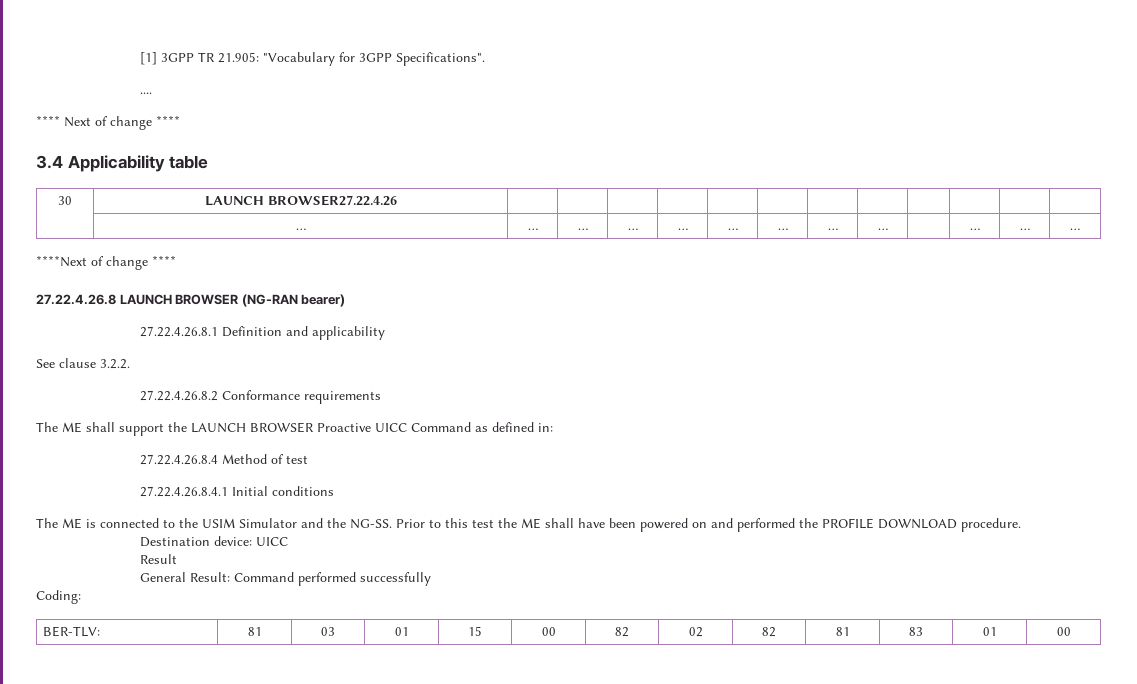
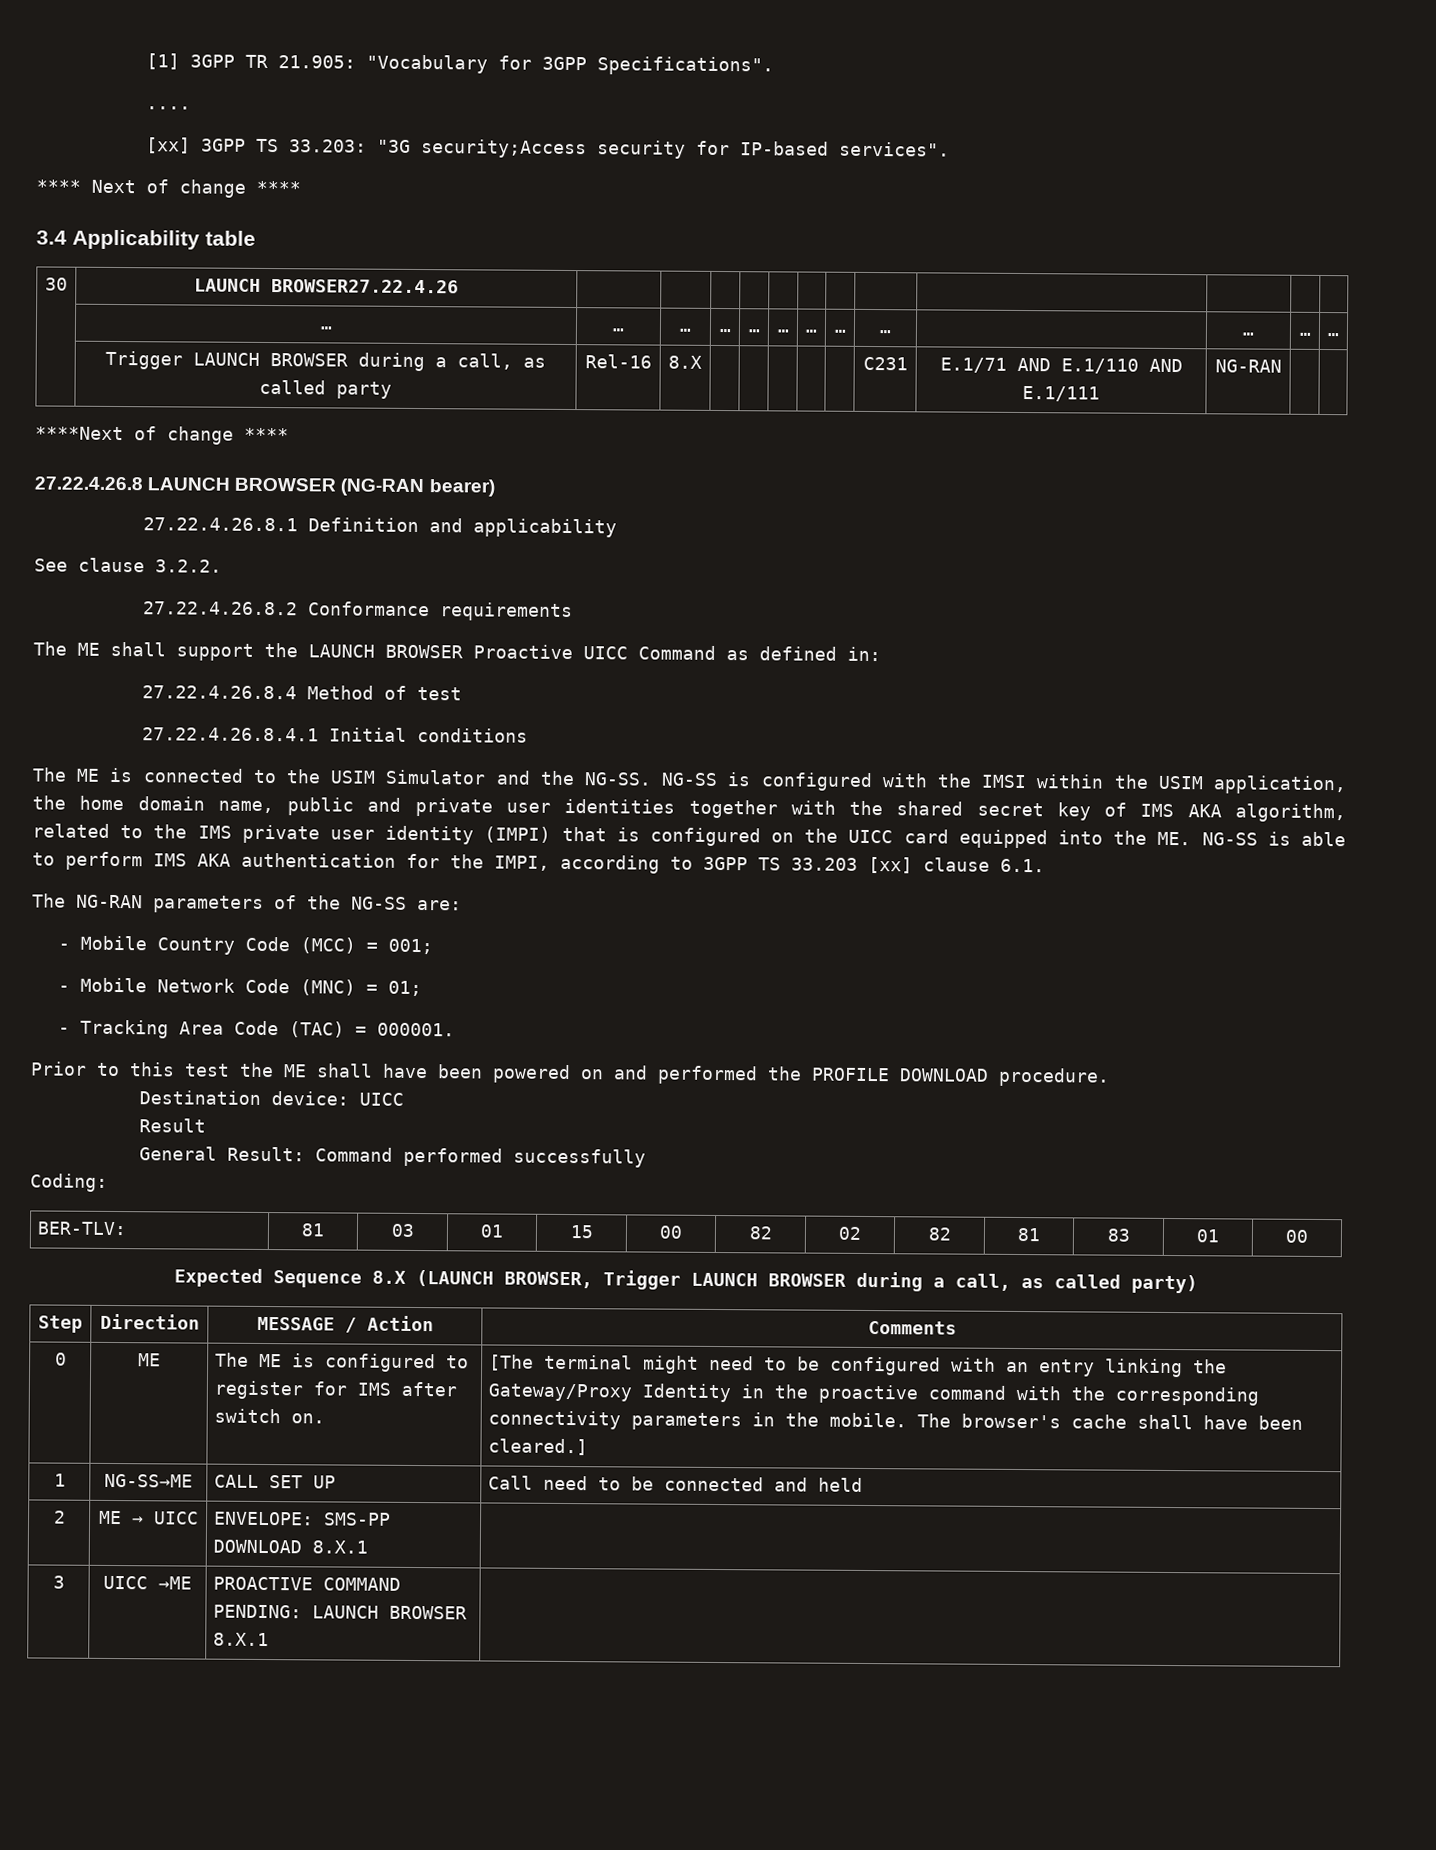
+ [xx] 3GPP TS 33.203: "3G security;Access security for IP-based services".
+ | Trigger LAUNCH BROWSER during a call, as called party | Rel-16 | 8.X | | | | | | C231 | E.1/71 AND E.1/110 AND E.1/111 | NG-RAN | |
- The ME is connected to the USIM Simulator and the NG-SS. Prior to this test the ME shall have been powered on and performed the PROFILE DOWNLOAD procedure.
+ The ME is connected to the USIM Simulator and the NG-SS. NG-SS is configured with the IMSI within the USIM application, the home domain name, public and private user identities together with the shared secret key of IMS AKA algorithm, related to the IMS private user identity (IMPI) that is configured on the UICC card equipped into the ME. NG-SS is able to perform IMS AKA authentication for the IMPI, according to 3GPP TS 33.203 [xx] clause 6.1.
+ The NG-RAN parameters of the NG-SS are:
+ - Mobile Country Code (MCC) = 001;
+ - Mobile Network Code (MNC) = 01;
+ - Tracking Area Code (TAC) = 000001.
+ Prior to this test the ME shall have been powered on and performed the PROFILE DOWNLOAD procedure.
+ Expected Sequence 8.X (LAUNCH BROWSER, Trigger LAUNCH BROWSER during a call, as called party)
+ Step | Direction | MESSAGE / Action | Comments
+ 0 | ME | The ME is configured to register for IMS after switch on. | [The terminal might need to be configured with an entry linking the Gateway/Proxy Identity in the proactive command with the corresponding connectivity parameters in the mobile. The browser's cache shall have been cleared.]
+ 1 | NG-SS→ME | CALL SET UP | Call need to be connected and held
+ 2 | ME → UICC | ENVELOPE: SMS-PP DOWNLOAD 8.X.1 |
+ 3 | UICC →ME | PROACTIVE COMMAND PENDING: LAUNCH BROWSER 8.X.1 |

